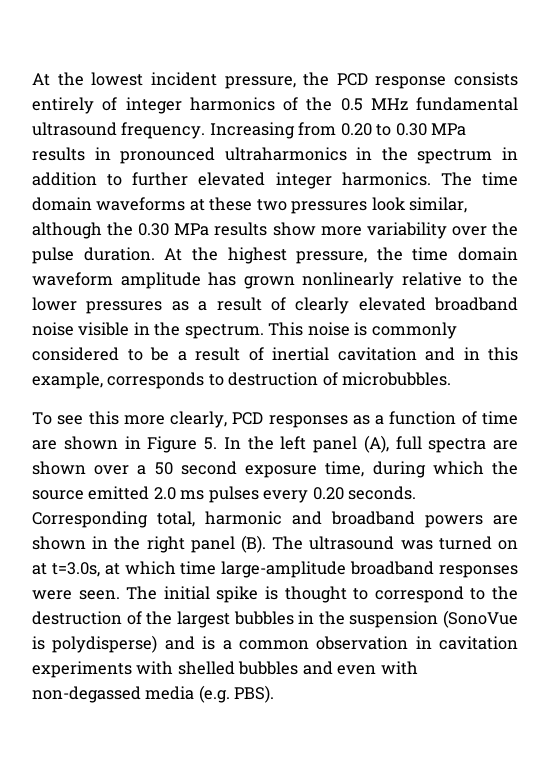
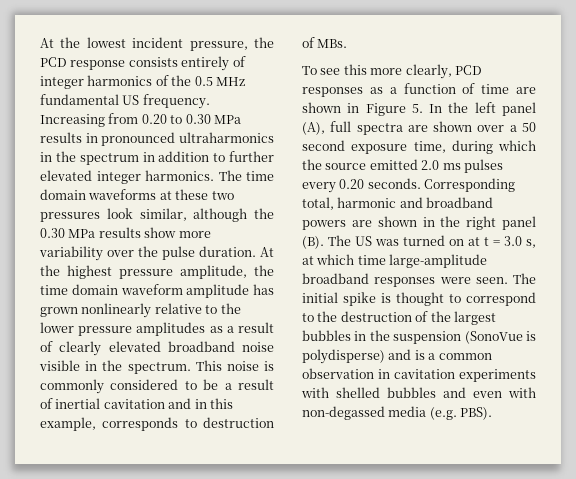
- At the lowest incident pressure, the PCD response consists entirely of integer harmonics of the 0.5 MHz fundamental ultrasound frequency.
+ At the lowest incident pressure, the PCD response consists entirely of integer harmonics of the 0.5 MHz fundamental US frequency.
- At the highest pressure, the time domain waveform amplitude has grown nonlinearly relative to the lower pressures as a result of clearly elevated broadband noise visible in the spectrum.
+ At the highest pressure amplitude, the time domain waveform amplitude has grown nonlinearly relative to the lower pressure amplitudes as a result of clearly elevated broadband noise visible in the spectrum.
- This noise is commonly considered to be a result of inertial cavitation and in this example, corresponds to destruction of microbubbles.
+ This noise is commonly considered to be a result of inertial cavitation and in this example, corresponds to destruction of MBs.
- Corresponding total, harmonic and broadband powers are shown in the right panel (B). The ultrasound was turned on at t=3.0s, at which time large-amplitude broadband responses were seen.
+ Corresponding total, harmonic and broadband powers are shown in the right panel (B). The US was turned on at t = 3.0 s, at which time large-amplitude broadband responses were seen.

